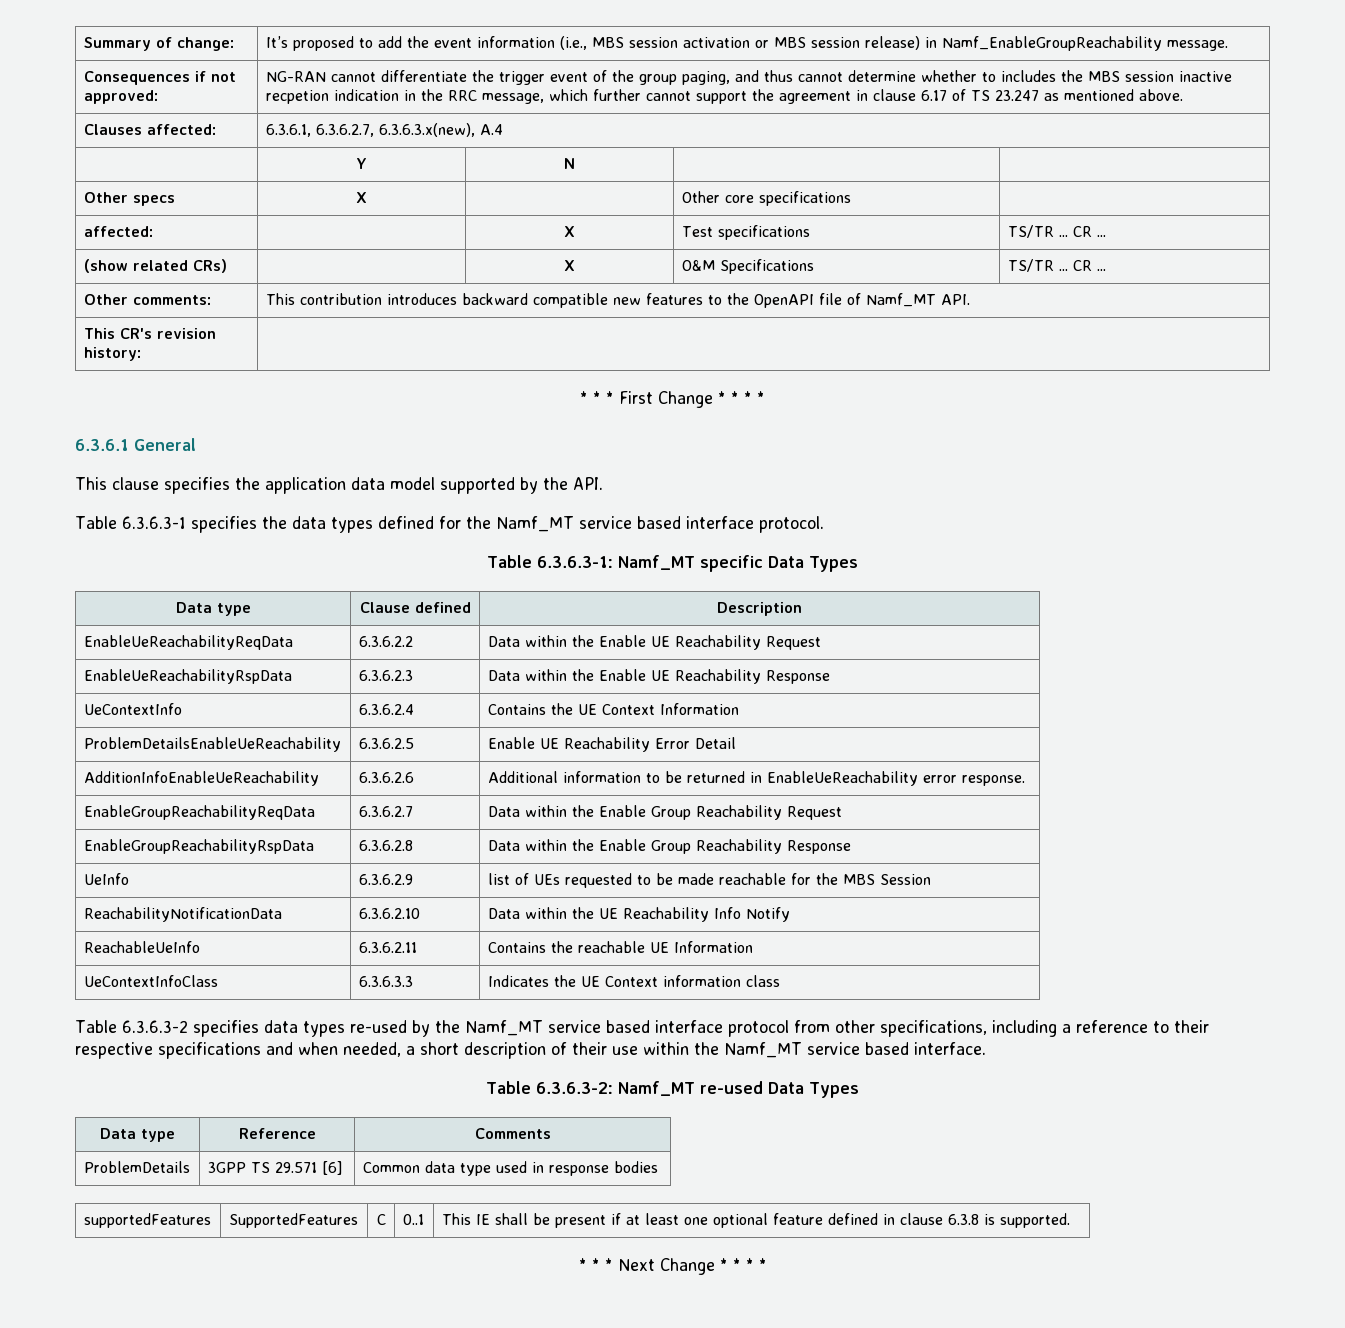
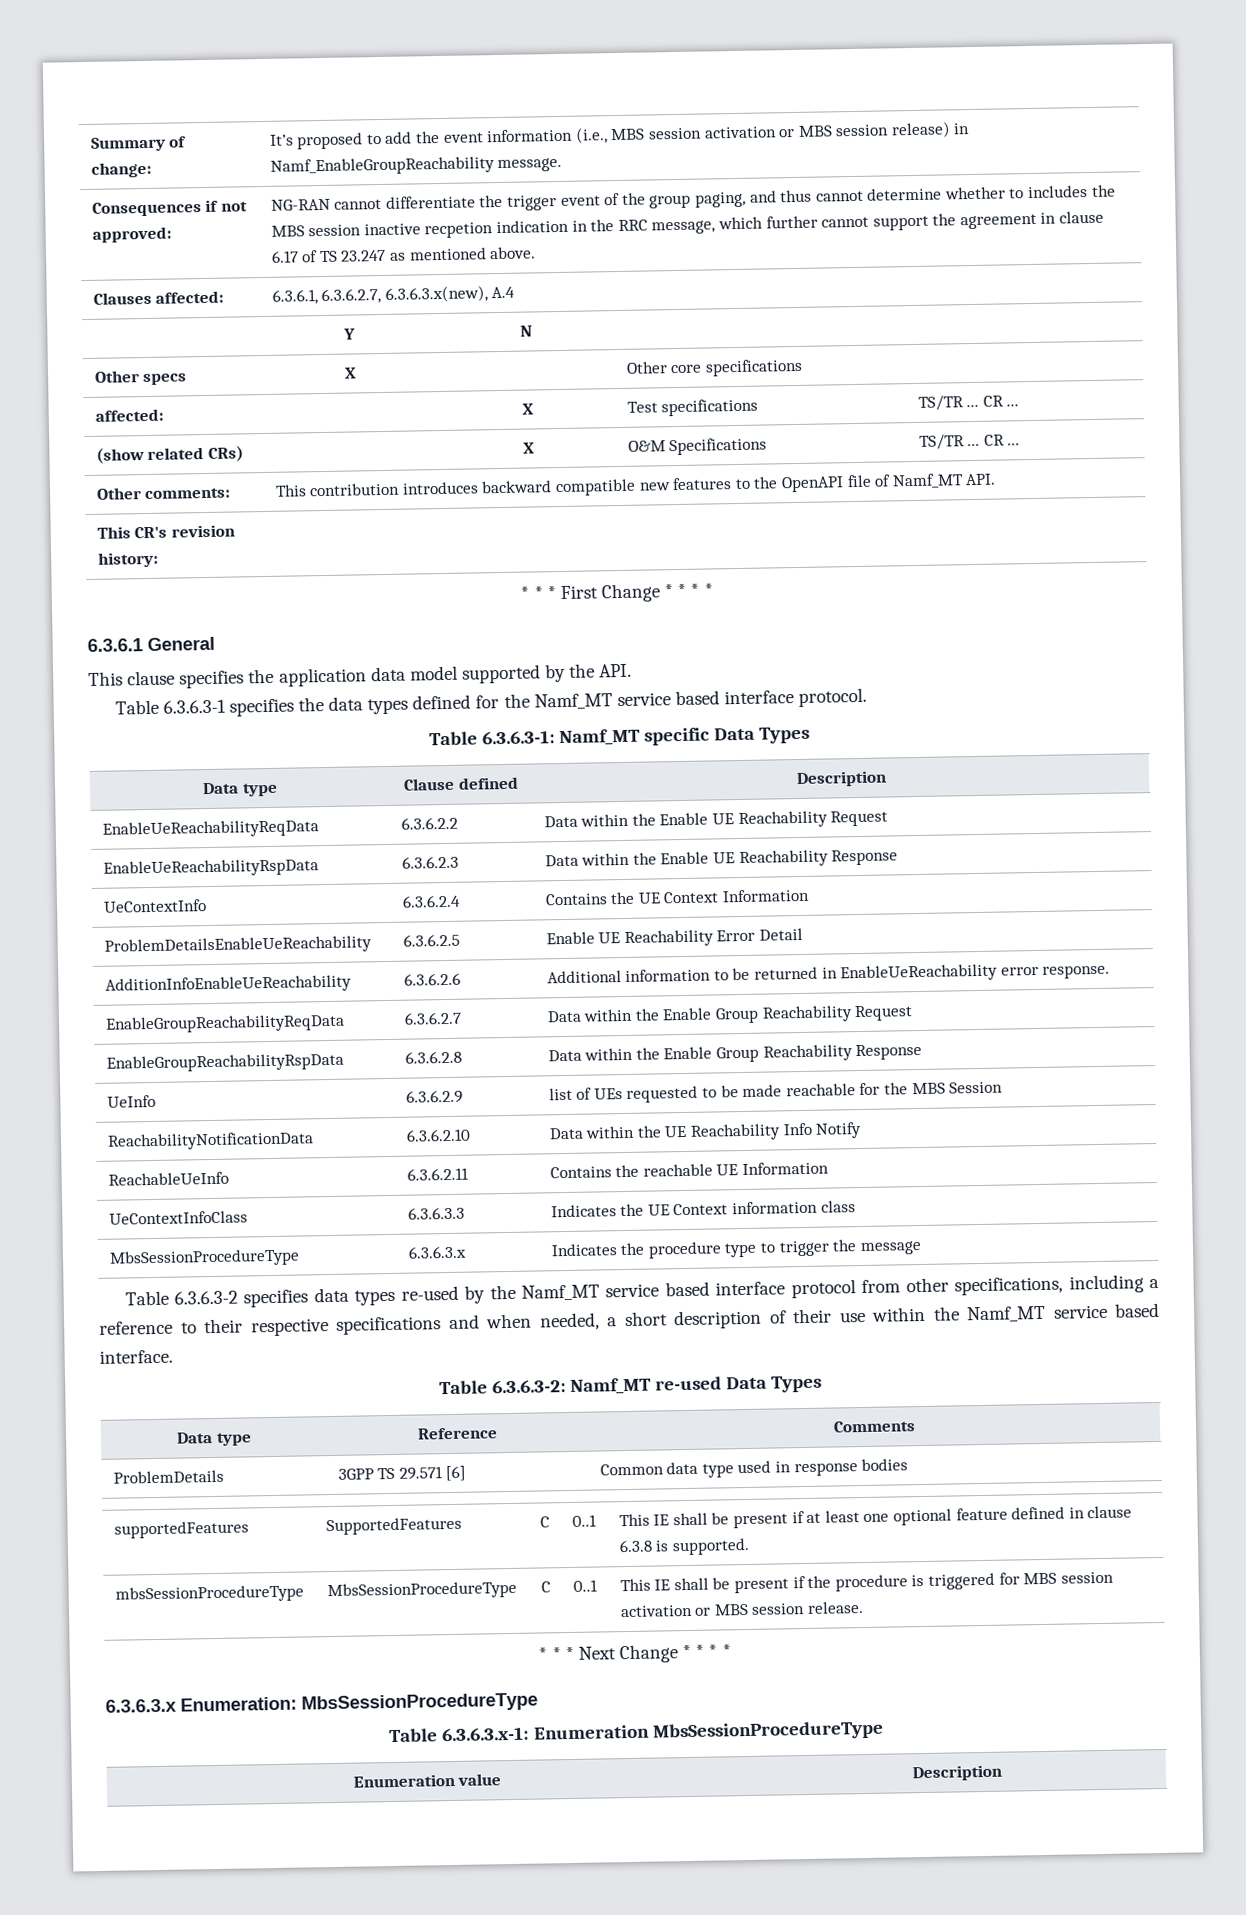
+ MbsSessionProcedureType | 6.3.6.3.x | Indicates the procedure type to trigger the message
+ mbsSessionProcedureType | MbsSessionProcedureType | C | 0..1 | This IE shall be present if the procedure is triggered for MBS session activation or MBS session release.
+ 6.3.6.3.x Enumeration: MbsSessionProcedureType
+ Table 6.3.6.3.x-1: Enumeration MbsSessionProcedureType
+ Enumeration value | Description

